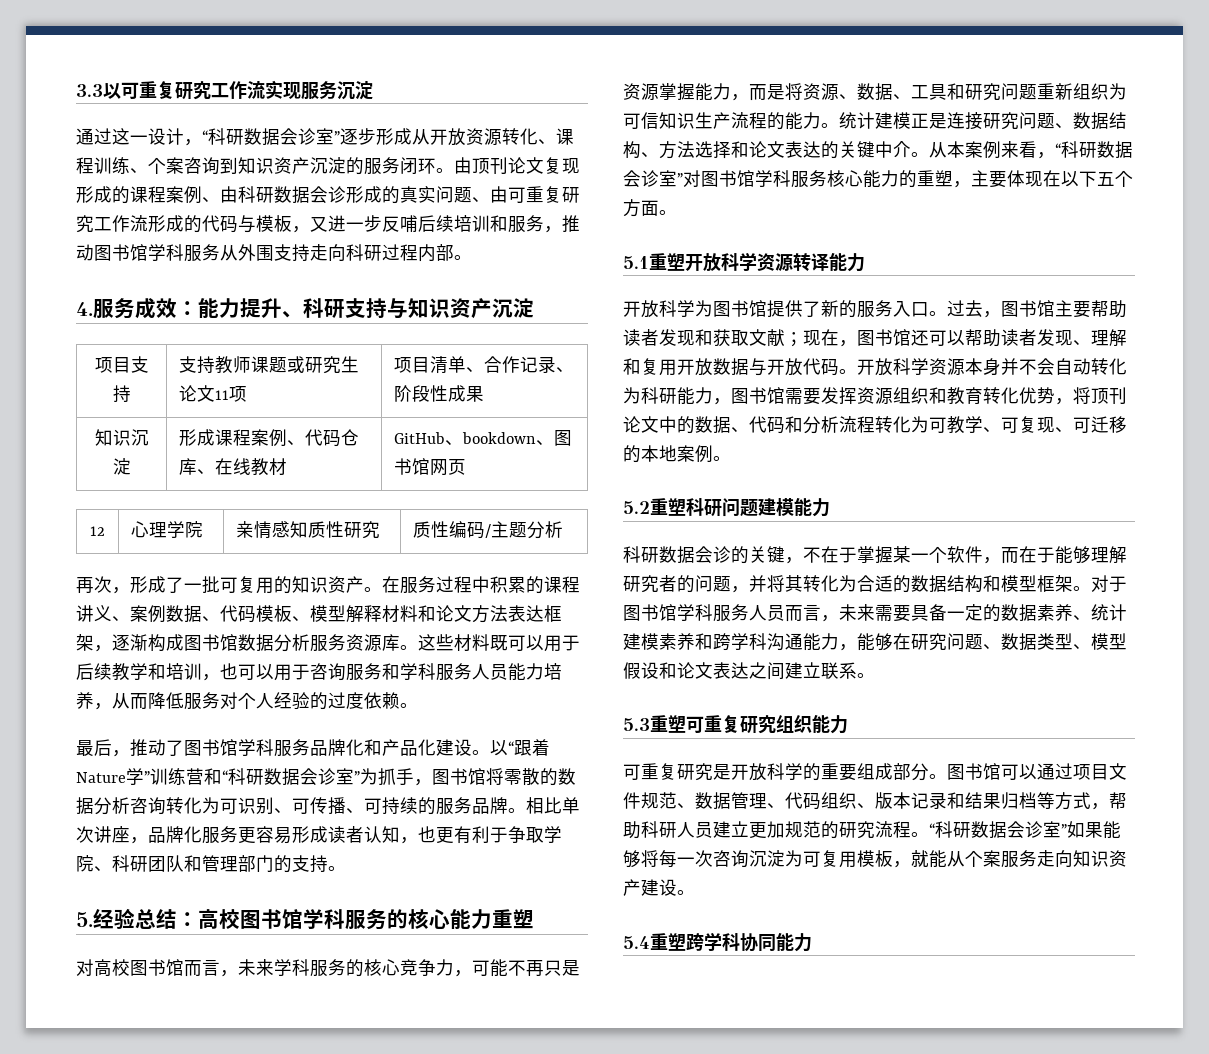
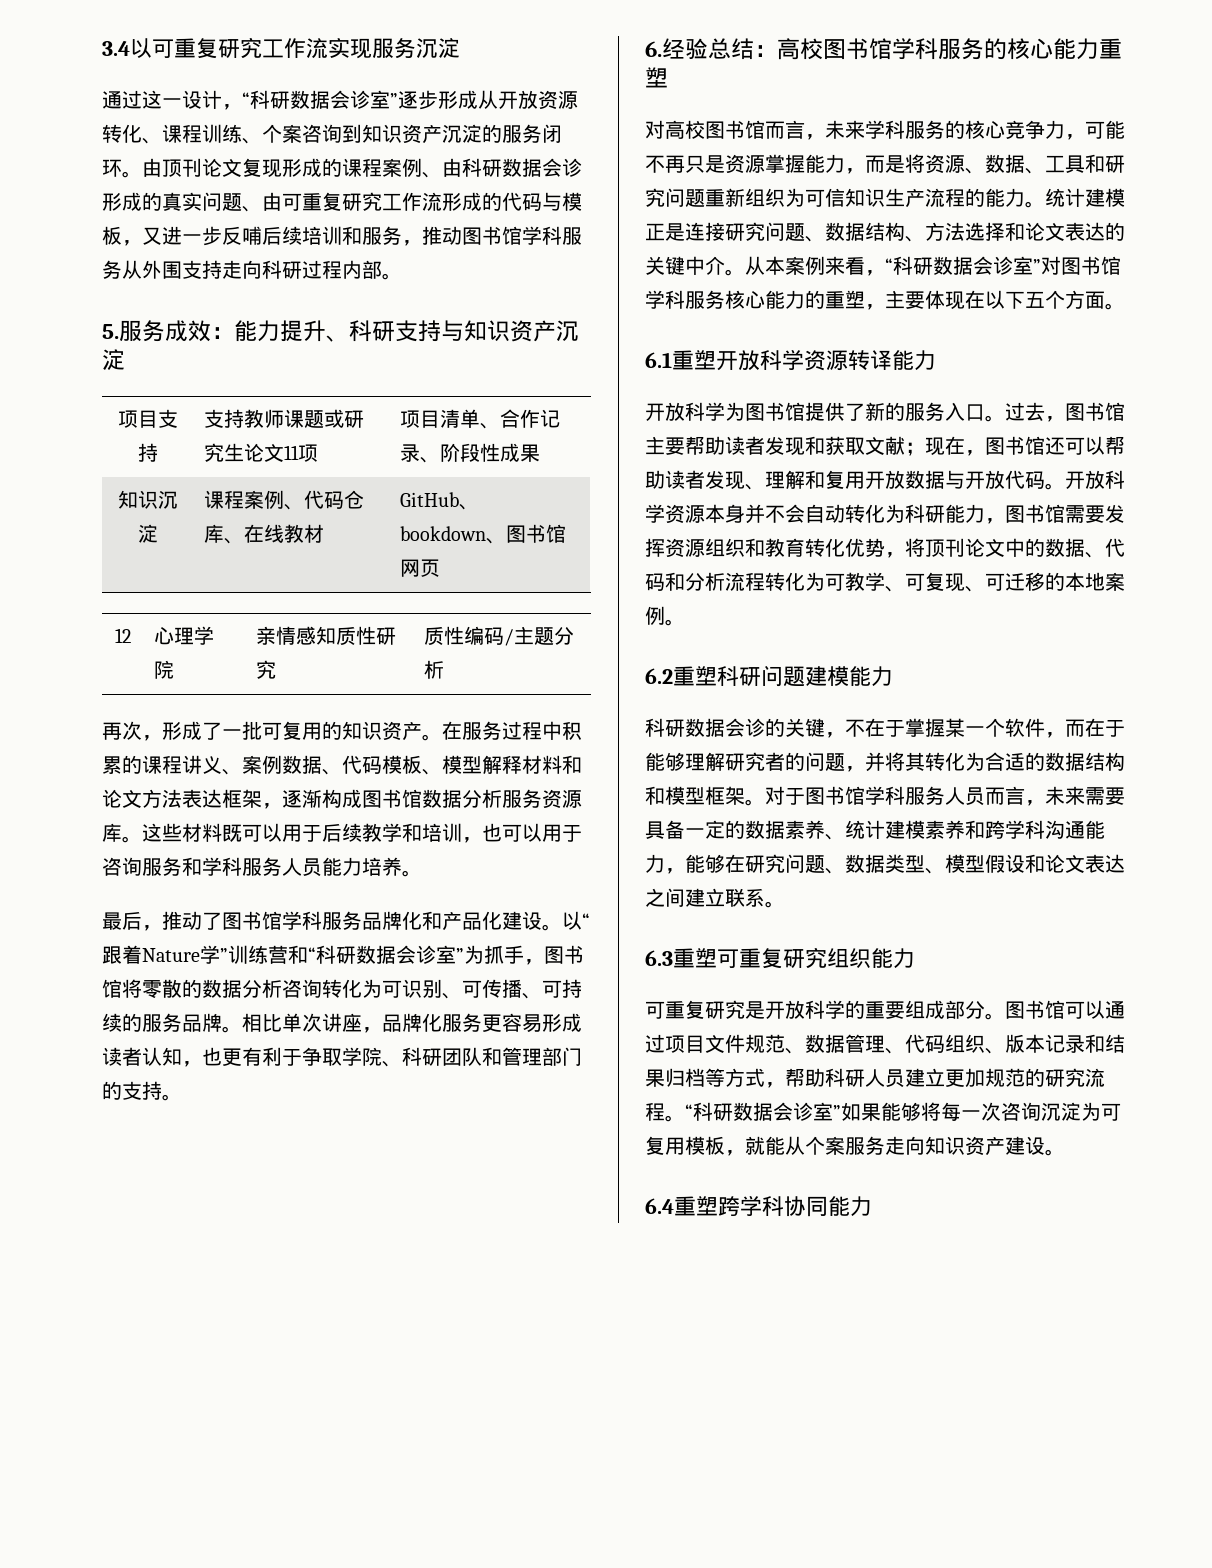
- 3.3以可重复研究工作流实现服务沉淀
+ 3.4以可重复研究工作流实现服务沉淀
- 4.服务成效：能力提升、科研支持与知识资产沉淀
+ 5.服务成效：能力提升、科研支持与知识资产沉淀
- 知识沉淀 | 形成课程案例、代码仓库、在线教材 | GitHub、bookdown、图书馆网页
+ 知识沉淀 | 课程案例、代码仓库、在线教材 | GitHub、bookdown、图书馆网页
- 这些材料既可以用于后续教学和培训，也可以用于咨询服务和学科服务人员能力培养，从而降低服务对个人经验的过度依赖。
+ 这些材料既可以用于后续教学和培训，也可以用于咨询服务和学科服务人员能力培养。
- 5.经验总结：高校图书馆学科服务的核心能力重塑
+ 6.经验总结：高校图书馆学科服务的核心能力重塑
- 5.1重塑开放科学资源转译能力
+ 6.1重塑开放科学资源转译能力
- 5.2重塑科研问题建模能力
+ 6.2重塑科研问题建模能力
- 5.3重塑可重复研究组织能力
+ 6.3重塑可重复研究组织能力
- 5.4重塑跨学科协同能力
+ 6.4重塑跨学科协同能力

